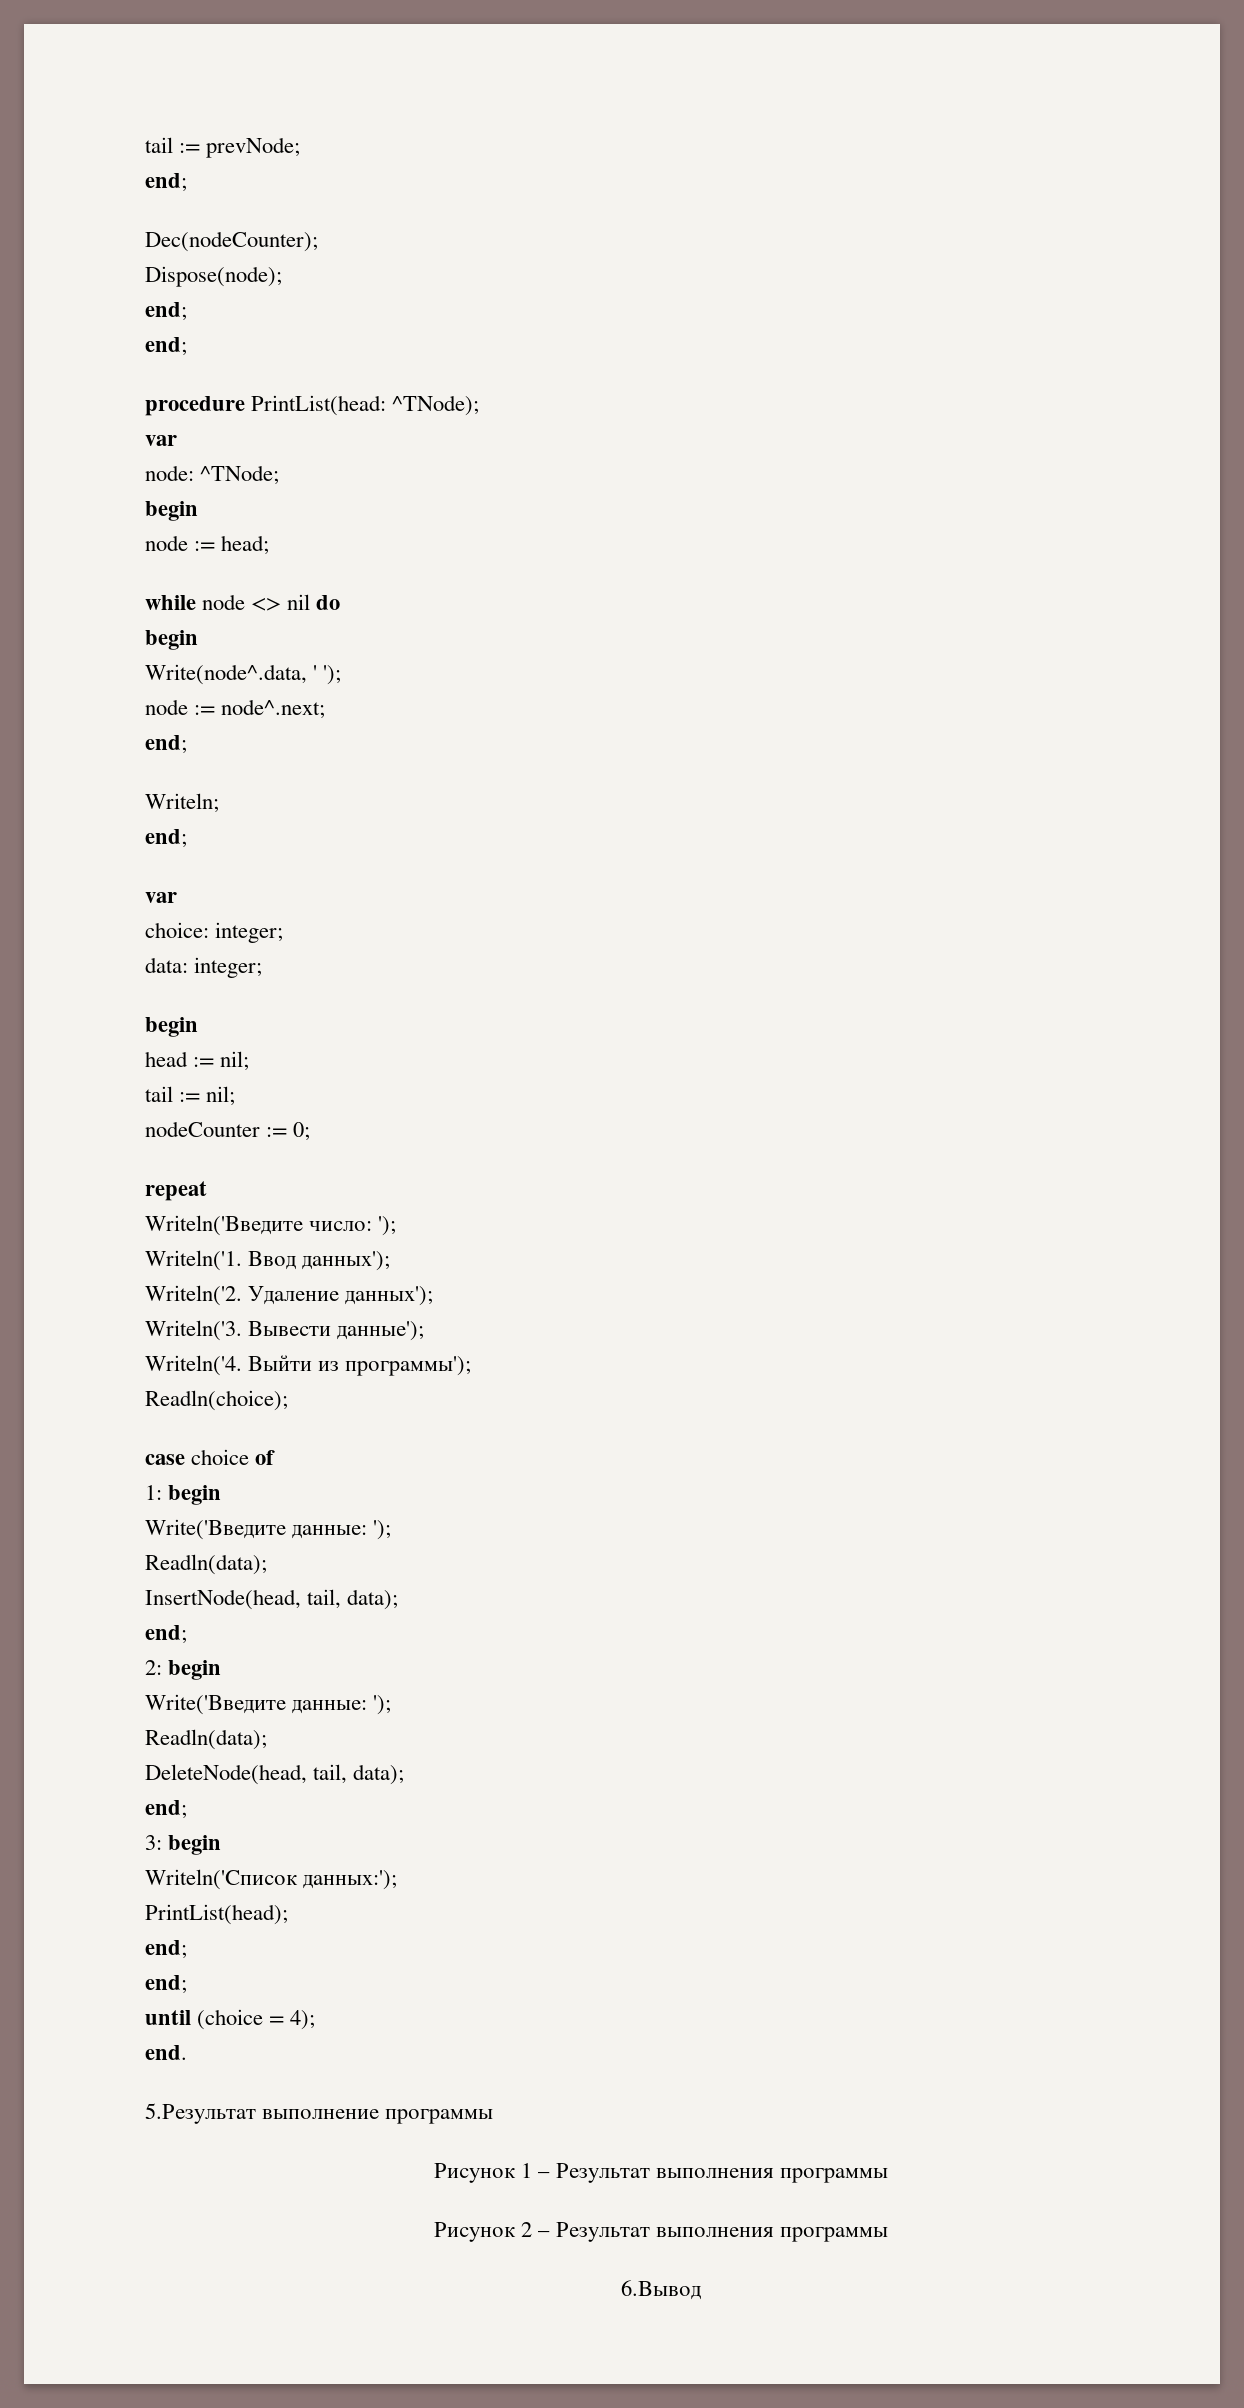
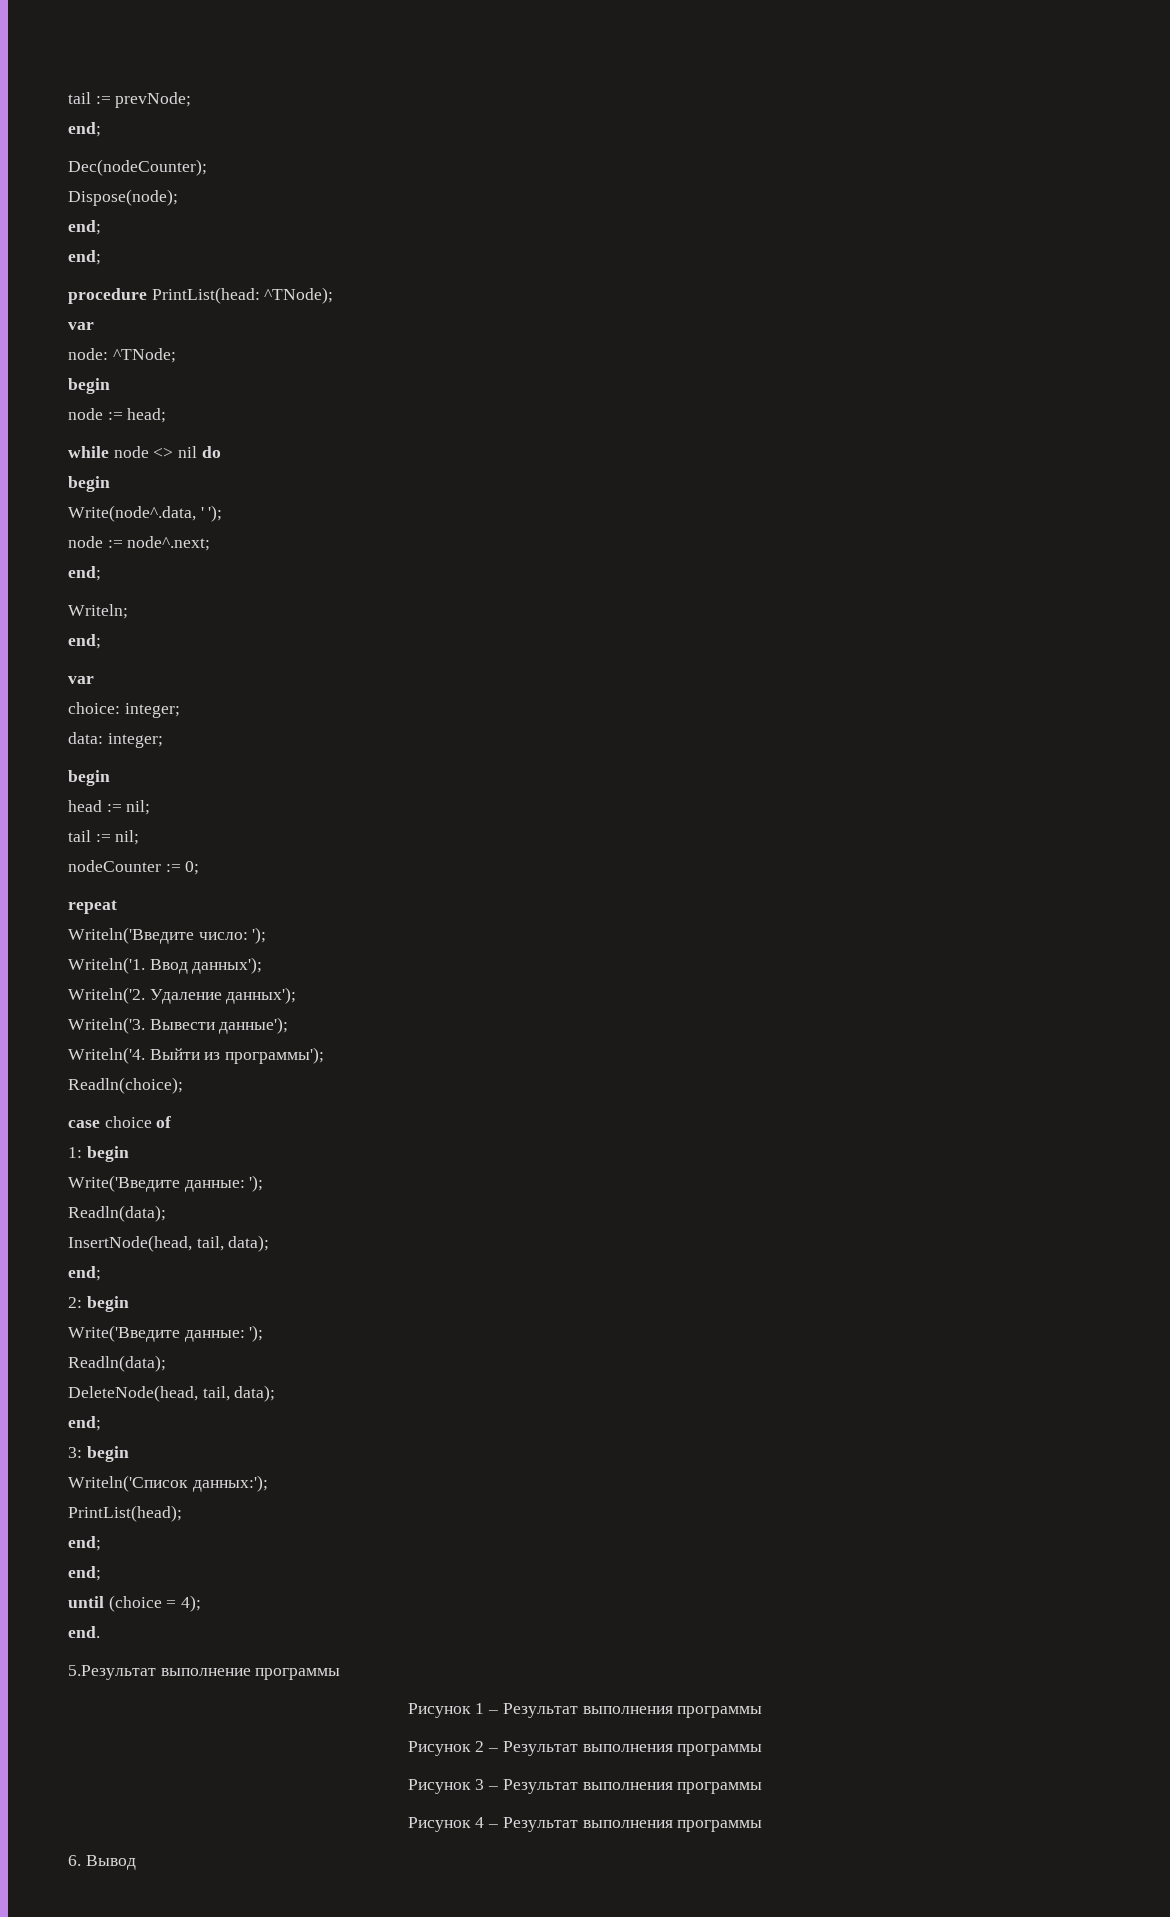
- 6.Вывод
+ Рисунок 3 – Результат выполнения программы
+ Рисунок 4 – Результат выполнения программы
+ 6. Вывод

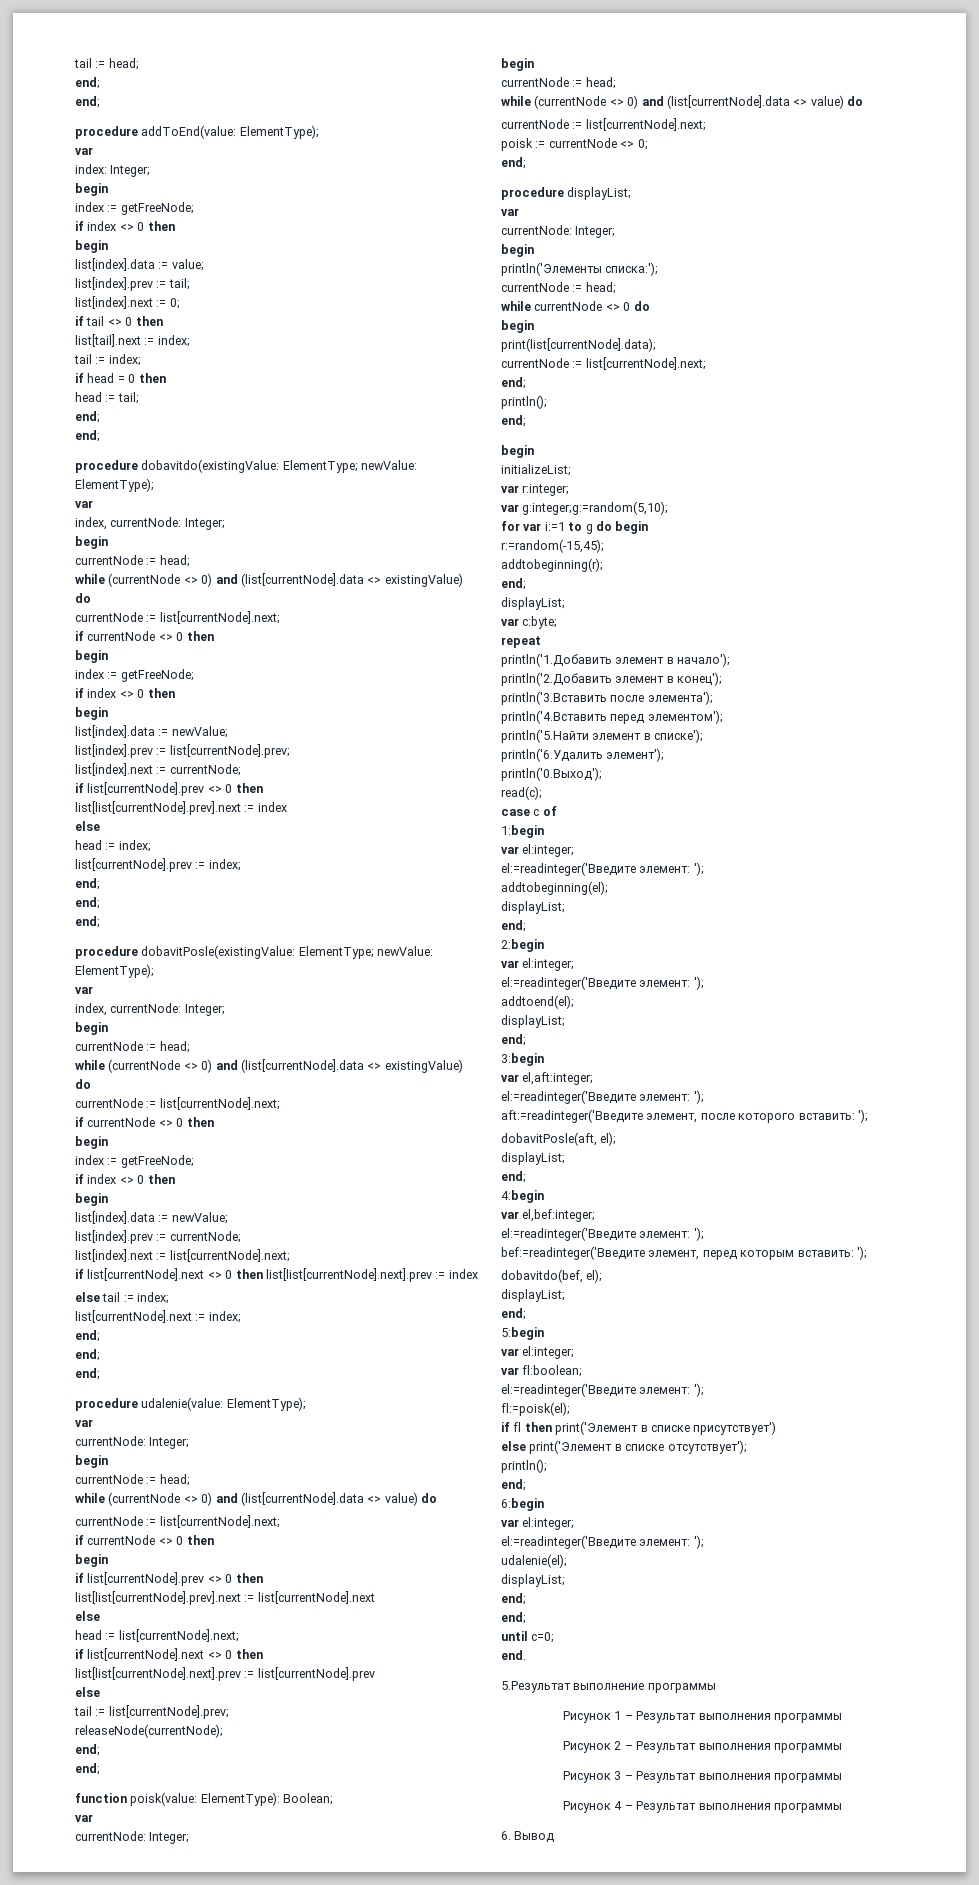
- tail := prevNode;
- end;
- Dec(nodeCounter);
- Dispose(node);
+ tail := head;
  end;
  end;
- procedure PrintList(head: ^TNode);
+ procedure addToEnd(value: ElementType);
  var
- node: ^TNode;
+ index: Integer;
  begin
- node := head;
- while node <> nil do
+ index := getFreeNode;
+ if index <> 0 then
  begin
- Write(node^.data, ' ');
- node := node^.next;
+ list[index].data := value;
+ list[index].prev := tail;
+ list[index].next := 0;
+ if tail <> 0 then
+ list[tail].next := index;
+ tail := index;
+ if head = 0 then
+ head := tail;
  end;
- Writeln;
  end;
+ procedure dobavitdo(existingValue: ElementType; newValue: ElementType);
  var
- choice: integer;
- data: integer;
+ index, currentNode: Integer;
  begin
- head := nil;
- tail := nil;
- nodeCounter := 0;
+ currentNode := head;
+ while (currentNode <> 0) and (list[currentNode].data <> existingValue) do
+ currentNode := list[currentNode].next;
+ if currentNode <> 0 then
+ begin
+ index := getFreeNode;
+ if index <> 0 then
+ begin
+ list[index].data := newValue;
+ list[index].prev := list[currentNode].prev;
+ list[index].next := currentNode;
+ if list[currentNode].prev <> 0 then
+ list[list[currentNode].prev].next := index
+ else
+ head := index;
+ list[currentNode].prev := index;
+ end;
+ end;
+ end;
+ procedure dobavitPosle(existingValue: ElementType; newValue: ElementType);
+ var
+ index, currentNode: Integer;
+ begin
+ currentNode := head;
+ while (currentNode <> 0) and (list[currentNode].data <> existingValue) do
+ currentNode := list[currentNode].next;
+ if currentNode <> 0 then
+ begin
+ index := getFreeNode;
+ if index <> 0 then
+ begin
+ list[index].data := newValue;
+ list[index].prev := currentNode;
+ list[index].next := list[currentNode].next;
+ if list[currentNode].next <> 0 then list[list[currentNode].next].prev := index
+ else tail := index;
+ list[currentNode].next := index;
+ end;
+ end;
+ end;
+ procedure udalenie(value: ElementType);
+ var
+ currentNode: Integer;
+ begin
+ currentNode := head;
+ while (currentNode <> 0) and (list[currentNode].data <> value) do
+ currentNode := list[currentNode].next;
+ if currentNode <> 0 then
+ begin
+ if list[currentNode].prev <> 0 then
+ list[list[currentNode].prev].next := list[currentNode].next
+ else
+ head := list[currentNode].next;
+ if list[currentNode].next <> 0 then
+ list[list[currentNode].next].prev := list[currentNode].prev
+ else
+ tail := list[currentNode].prev;
+ releaseNode(currentNode);
+ end;
+ end;
+ function poisk(value: ElementType): Boolean;
+ var
+ currentNode: Integer;
+ begin
+ currentNode := head;
+ while (currentNode <> 0) and (list[currentNode].data <> value) do
+ currentNode := list[currentNode].next;
+ poisk := currentNode <> 0;
+ end;
+ procedure displayList;
+ var
+ currentNode: Integer;
+ begin
+ println('Элементы списка:');
+ currentNode := head;
+ while currentNode <> 0 do
+ begin
+ print(list[currentNode].data);
+ currentNode := list[currentNode].next;
+ end;
+ println();
+ end;
+ begin
+ initializeList;
+ var r:integer;
+ var g:integer;g:=random(5,10);
+ for var i:=1 to g do begin
+ r:=random(-15,45);
+ addtobeginning(r);
+ end;
+ displayList;
+ var c:byte;
  repeat
- Writeln('Введите число: ');
- Writeln('1. Ввод данных');
- Writeln('2. Удаление данных');
- Writeln('3. Вывести данные');
- Writeln('4. Выйти из программы');
- Readln(choice);
- case choice of
- 1: begin
- Write('Введите данные: ');
- Readln(data);
- InsertNode(head, tail, data);
+ println('1.Добавить элемент в начало');
+ println('2.Добавить элемент в конец');
+ println('3.Вставить после элемента');
+ println('4.Вставить перед элементом');
+ println('5.Найти элемент в списке');
+ println('6.Удалить элемент');
+ println('0.Выход');
+ read(c);
+ case c of
+ 1:begin
+ var el:integer;
+ el:=readinteger('Введите элемент: ');
+ addtobeginning(el);
+ displayList;
  end;
- 2: begin
- Write('Введите данные: ');
- Readln(data);
- DeleteNode(head, tail, data);
+ 2:begin
+ var el:integer;
+ el:=readinteger('Введите элемент: ');
+ addtoend(el);
+ displayList;
  end;
- 3: begin
- Writeln('Список данных:');
- PrintList(head);
+ 3:begin
+ var el,aft:integer;
+ el:=readinteger('Введите элемент: ');
+ aft:=readinteger('Введите элемент, после которого вставить: ');
+ dobavitPosle(aft, el);
+ displayList;
+ end;
+ 4:begin
+ var el,bef:integer;
+ el:=readinteger('Введите элемент: ');
+ bef:=readinteger('Введите элемент, перед которым вставить: ');
+ dobavitdo(bef, el);
+ displayList;
+ end;
+ 5:begin
+ var el:integer;
+ var fl:boolean;
+ el:=readinteger('Введите элемент: ');
+ fl:=poisk(el);
+ if fl then print('Элемент в списке присутствует')
+ else print('Элемент в списке отсутствует');
+ println();
+ end;
+ 6:begin
+ var el:integer;
+ el:=readinteger('Введите элемент: ');
+ udalenie(el);
+ displayList;
- until (choice = 4);
+ until c=0;

